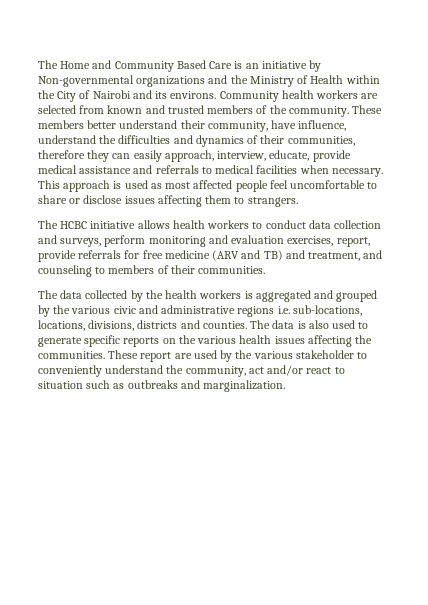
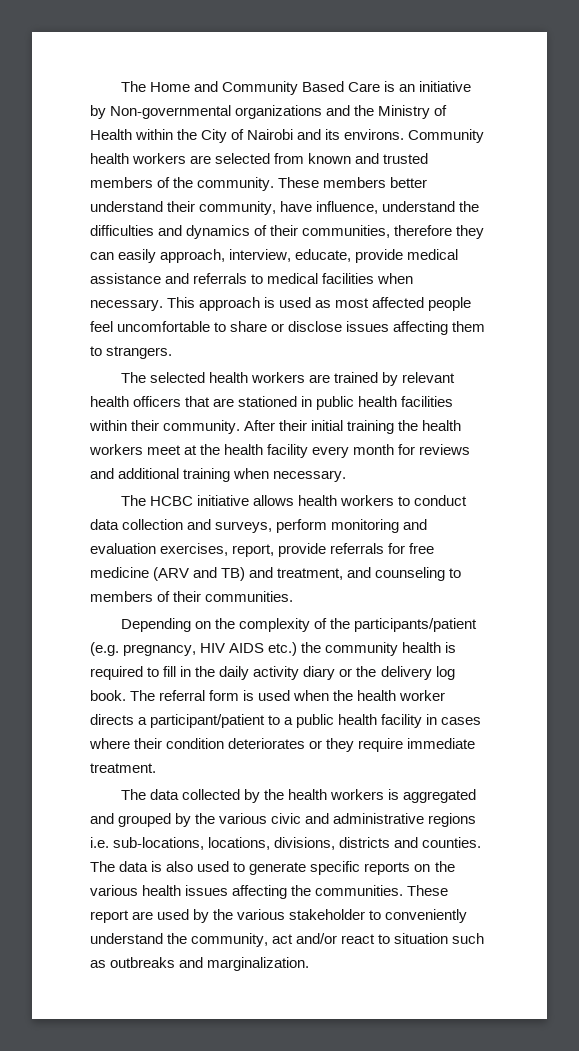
+ The selected health workers are trained by relevant health officers that are stationed in public health facilities within their community. After their initial training the health workers meet at the health facility every month for reviews and additional training when necessary.
+ Depending on the complexity of the participants/patient (e.g. pregnancy, HIV AIDS etc.) the community health is required to fill in the daily activity diary or the delivery log book. The referral form is used when the health worker directs a participant/patient to a public health facility in cases where their condition deteriorates or they require immediate treatment.

